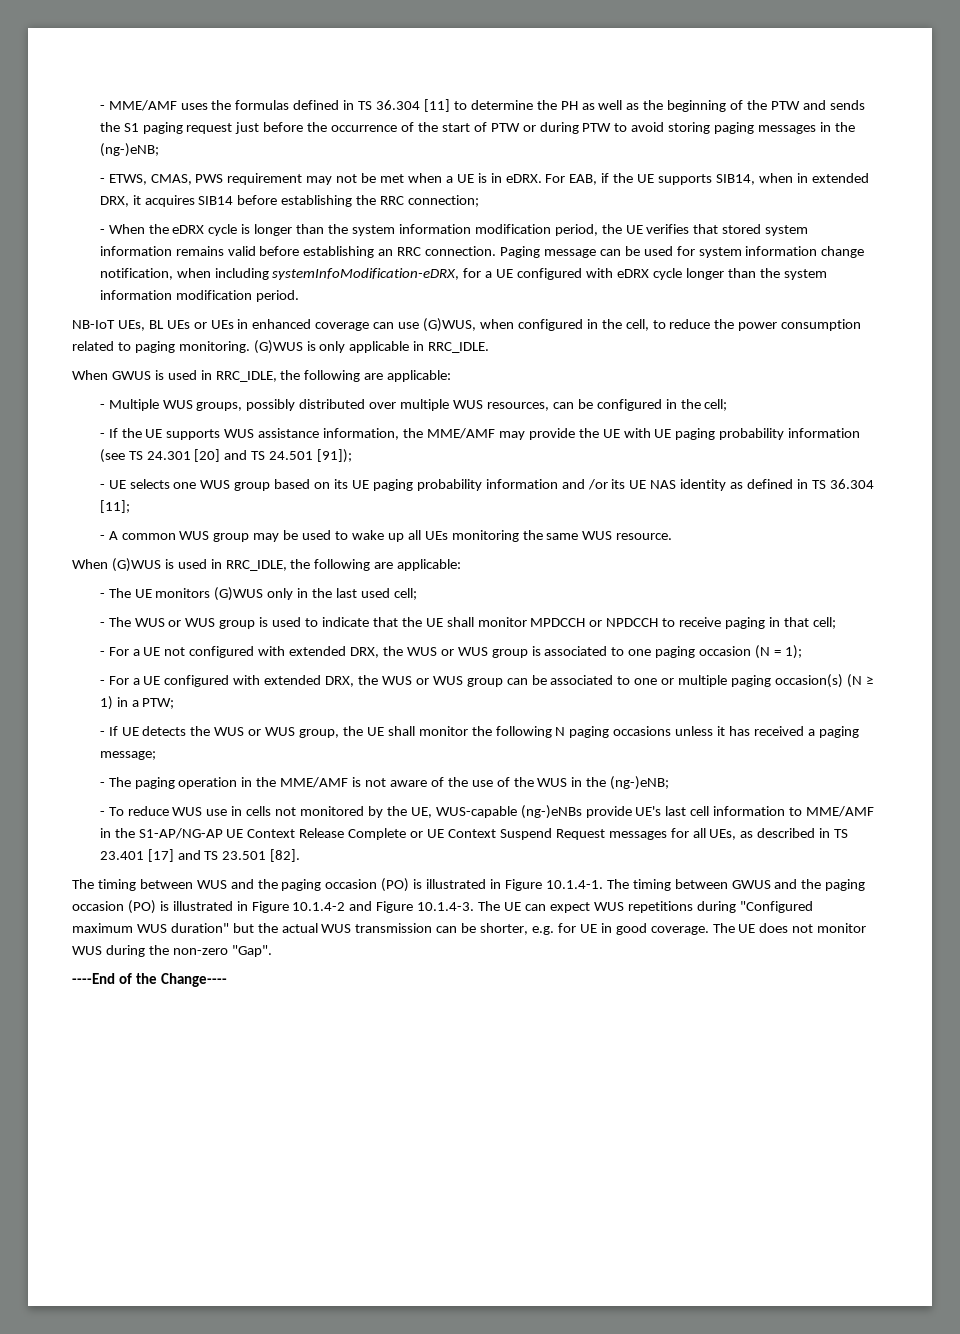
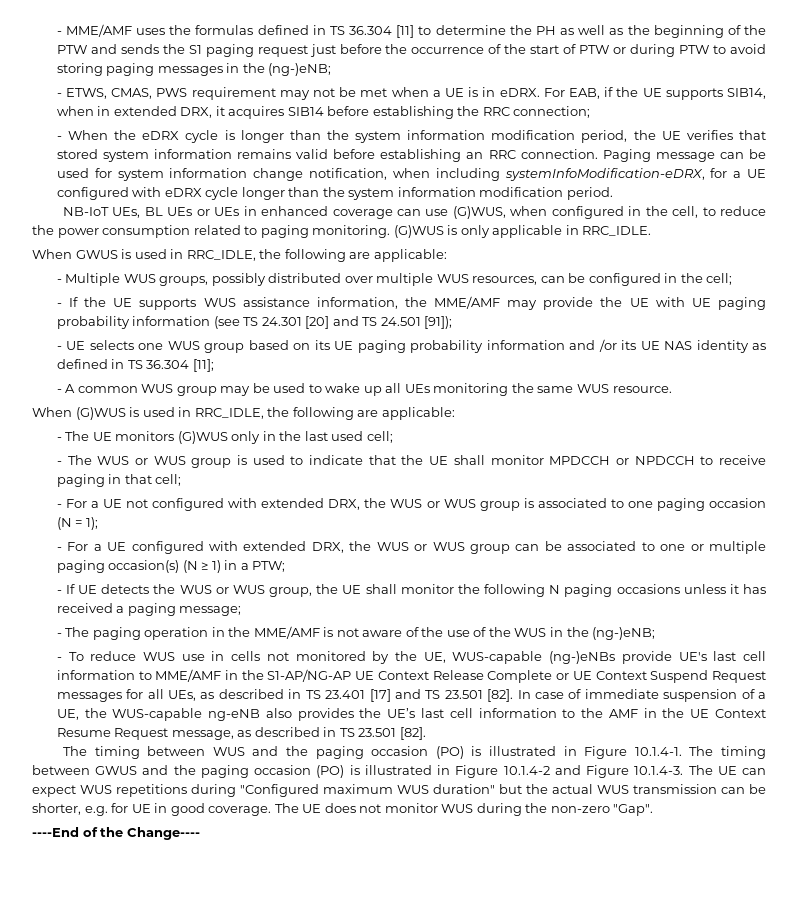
+ In case of immediate suspension of a UE, the WUS-capable ng-eNB also provides the UE’s last cell information to the AMF in the UE Context Resume Request message, as described in TS 23.501 [82].

